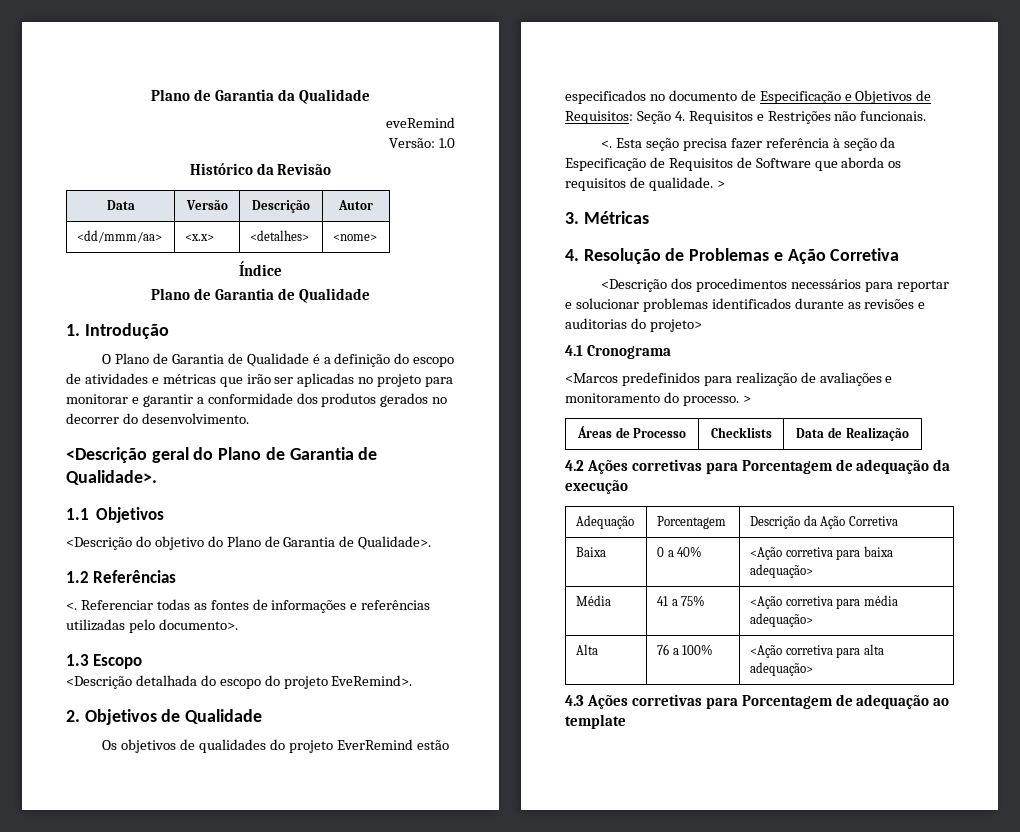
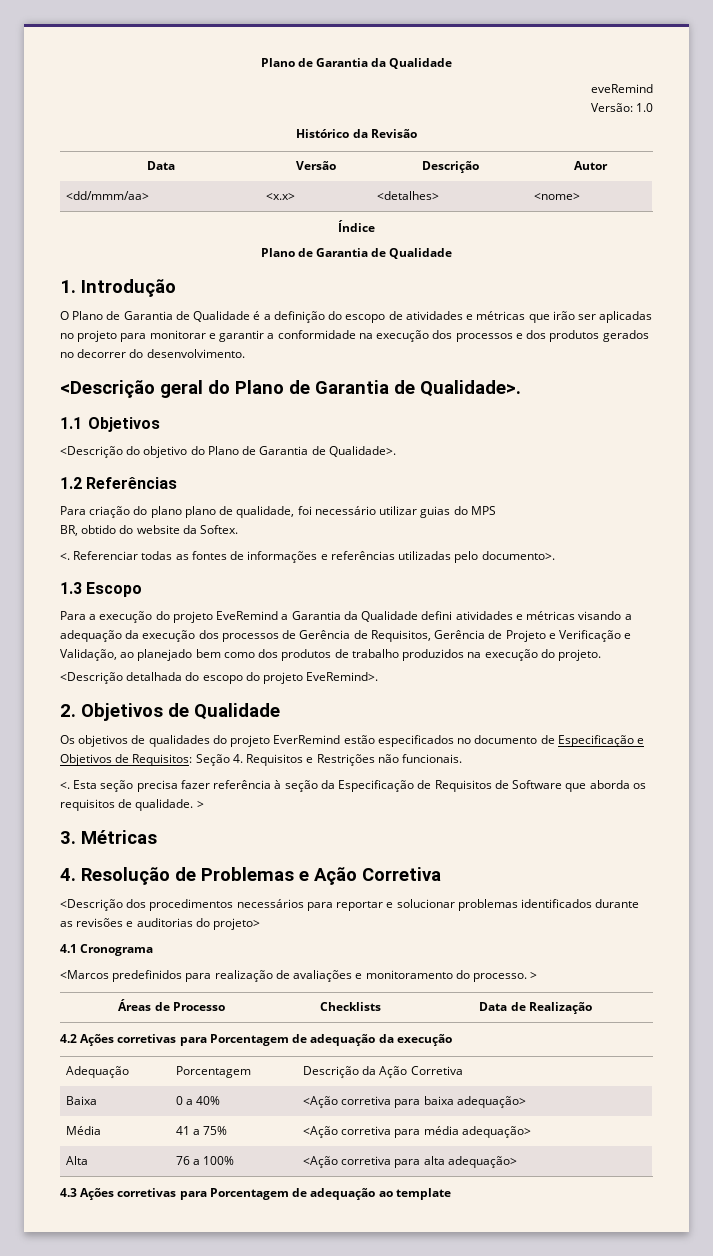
- O Plano de Garantia de Qualidade é a definição do escopo de atividades e métricas que irão ser aplicadas no projeto para monitorar e garantir a conformidade dos produtos gerados no decorrer do desenvolvimento.
+ O Plano de Garantia de Qualidade é a definição do escopo de atividades e métricas que irão ser aplicadas no projeto para monitorar e garantir a conformidade na execução dos processos e dos produtos gerados no decorrer do desenvolvimento.
+ Para criação do plano plano de qualidade, foi necessário utilizar guias do MPS
+ BR, obtido do website da Softex.
+ Para a execução do projeto EveRemind a Garantia da Qualidade defini atividades e métricas visando a adequação da execução dos processos de Gerência de Requisitos, Gerência de Projeto e Verificação e Validação, ao planejado bem como dos produtos de trabalho produzidos na execução do projeto.

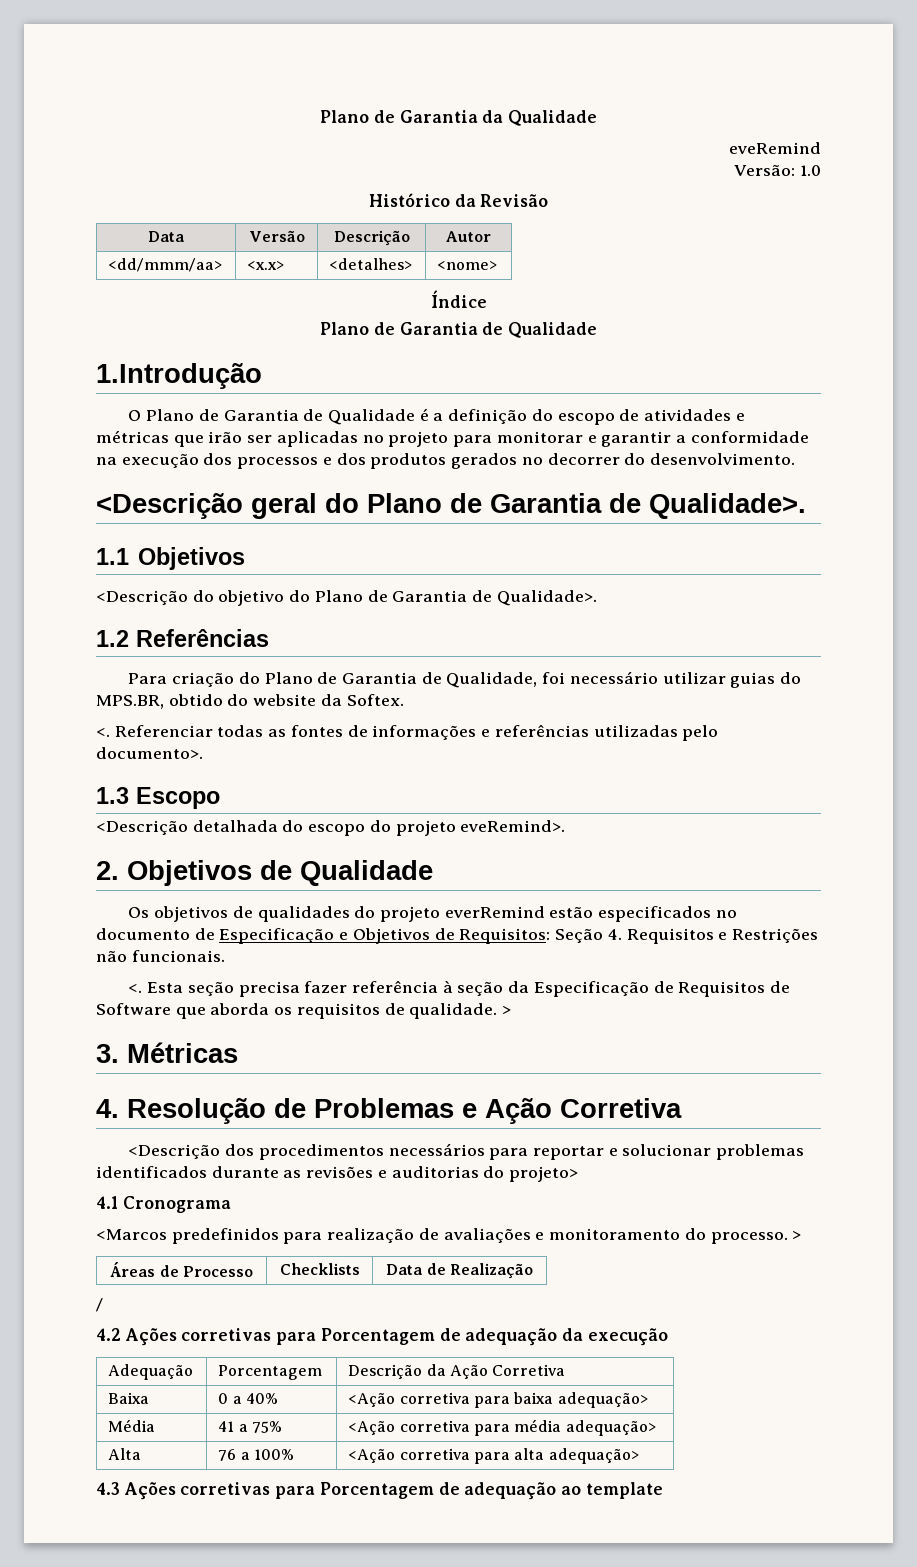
- 1. Introdução
+ 1.Introdução
- Para criação do plano plano de qualidade, foi necessário utilizar guias do MPS
- BR, obtido do website da Softex.
+ Para criação do Plano de Garantia de Qualidade, foi necessário utilizar guias do MPS.BR, obtido do website da Softex.
- Para a execução do projeto EveRemind a Garantia da Qualidade defini atividades e métricas visando a adequação da execução dos processos de Gerência de Requisitos, Gerência de Projeto e Verificação e Validação, ao planejado bem como dos produtos de trabalho produzidos na execução do projeto.
- <Descrição detalhada do escopo do projeto EveRemind>.
+ <Descrição detalhada do escopo do projeto eveRemind>.
- Os objetivos de qualidades do projeto EverRemind estão especificados no documento de Especificação e Objetivos de Requisitos: Seção 4. Requisitos e Restrições não funcionais.
+ Os objetivos de qualidades do projeto everRemind estão especificados no documento de Especificação e Objetivos de Requisitos: Seção 4. Requisitos e Restrições não funcionais.
+ /

